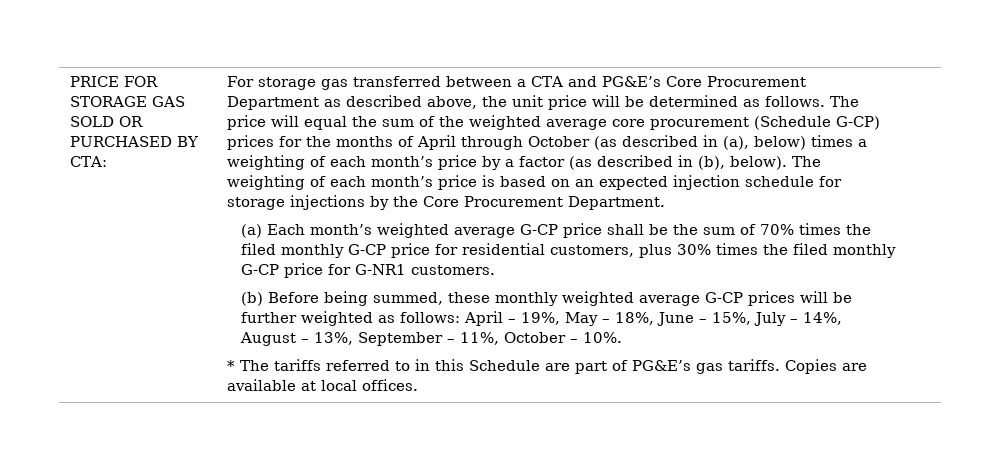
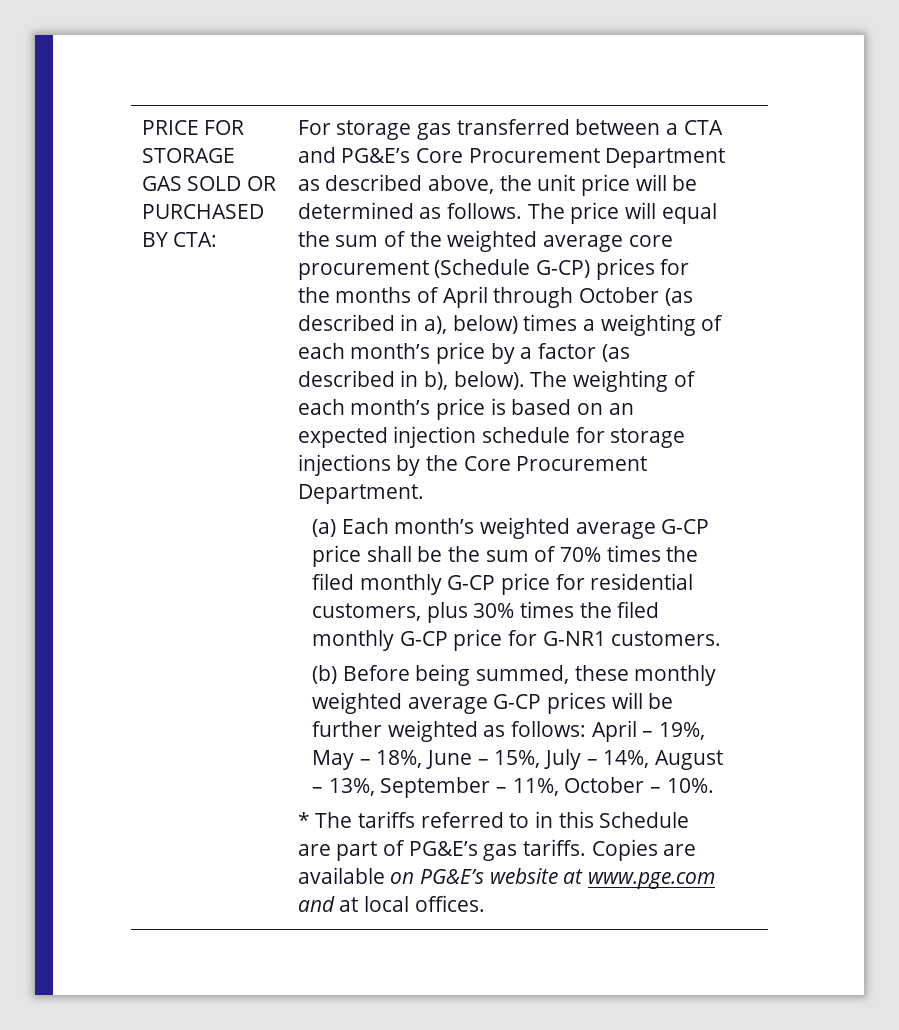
- The price will equal the sum of the weighted average core procurement (Schedule G-CP) prices for the months of April through October (as described in (a), below) times a weighting of each month’s price by a factor (as described in (b), below).
+ The price will equal the sum of the weighted average core procurement (Schedule G-CP) prices for the months of April through October (as described in a), below) times a weighting of each month’s price by a factor (as described in b), below).
- Copies are available at local offices.
+ Copies are available on PG&E’s website at www.pge.com and at local offices.

